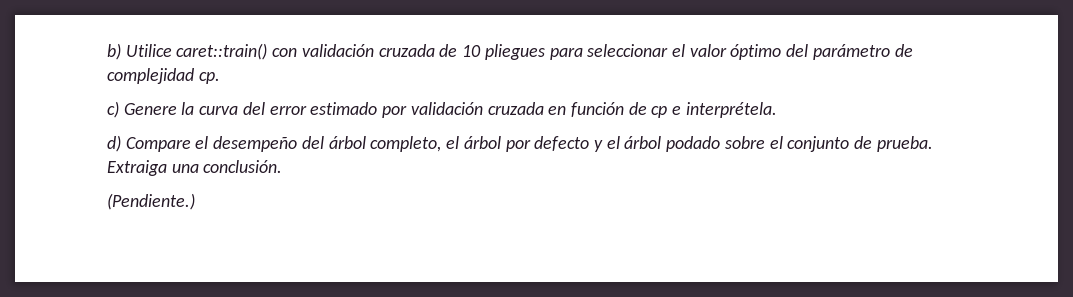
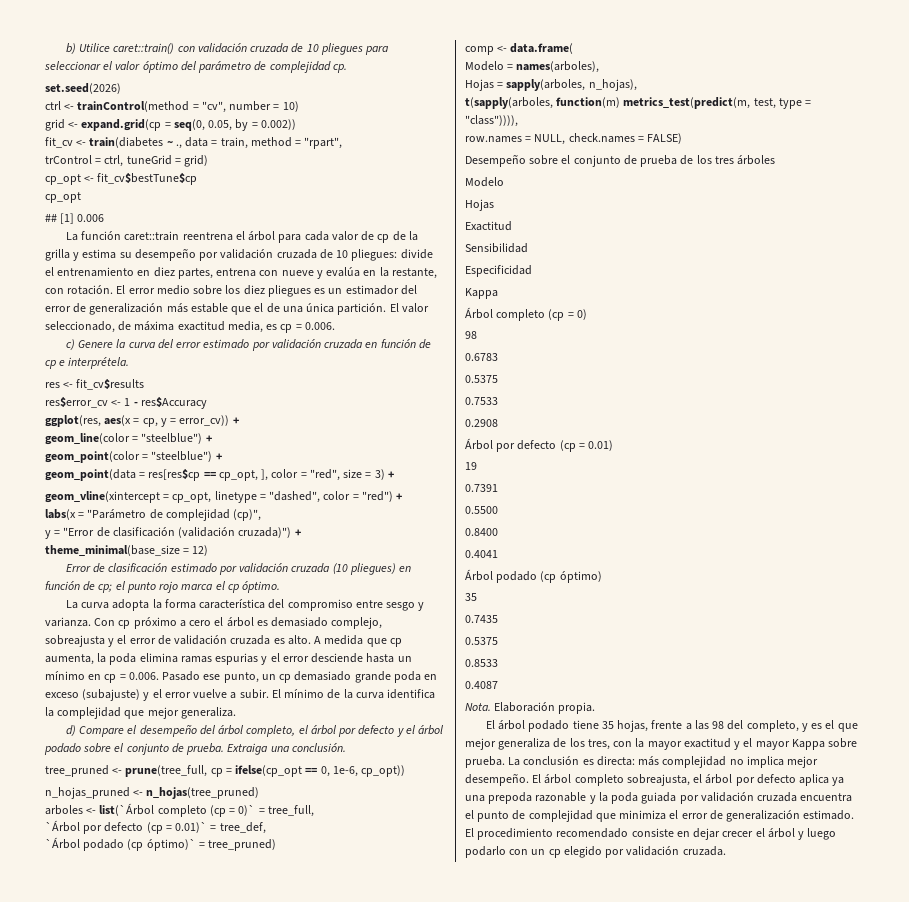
+ set.seed(2026)
+ ctrl <- trainControl(method = "cv", number = 10)
+ grid <- expand.grid(cp = seq(0, 0.05, by = 0.002))
+ fit_cv <- train(diabetes ~ ., data = train, method = "rpart",
+ trControl = ctrl, tuneGrid = grid)
+ cp_opt <- fit_cv$bestTune$cp
+ cp_opt
+ ## [1] 0.006
+ La función caret::train reentrena el árbol para cada valor de cp de la grilla y estima su desempeño por validación cruzada de 10 pliegues: divide el entrenamiento en diez partes, entrena con nueve y evalúa en la restante, con rotación. El error medio sobre los diez pliegues es un estimador del error de generalización más estable que el de una única partición. El valor seleccionado, de máxima exactitud media, es cp = 0.006.
+ res <- fit_cv$results
+ res$error_cv <- 1 - res$Accuracy
+ ggplot(res, aes(x = cp, y = error_cv)) +
+ geom_line(color = "steelblue") +
+ geom_point(color = "steelblue") +
+ geom_point(data = res[res$cp == cp_opt, ], color = "red", size = 3) +
+ geom_vline(xintercept = cp_opt, linetype = "dashed", color = "red") +
+ labs(x = "Parámetro de complejidad (cp)",
+ y = "Error de clasificación (validación cruzada)") +
+ theme_minimal(base_size = 12)
+ Error de clasificación estimado por validación cruzada (10 pliegues) en función de cp; el punto rojo marca el cp óptimo.
+ La curva adopta la forma característica del compromiso entre sesgo y varianza. Con cp próximo a cero el árbol es demasiado complejo, sobreajusta y el error de validación cruzada es alto. A medida que cp aumenta, la poda elimina ramas espurias y el error desciende hasta un mínimo en cp = 0.006. Pasado ese punto, un cp demasiado grande poda en exceso (subajuste) y el error vuelve a subir. El mínimo de la curva identifica la complejidad que mejor generaliza.
- (Pendiente.)
+ tree_pruned <- prune(tree_full, cp = ifelse(cp_opt == 0, 1e-6, cp_opt))
+ n_hojas_pruned <- n_hojas(tree_pruned)
+ arboles <- list(`Árbol completo (cp = 0)` = tree_full,
+ `Árbol por defecto (cp = 0.01)` = tree_def,
+ `Árbol podado (cp óptimo)` = tree_pruned)
+ comp <- data.frame(
+ Modelo = names(arboles),
+ Hojas = sapply(arboles, n_hojas),
+ t(sapply(arboles, function(m) metrics_test(predict(m, test, type = "class")))),
+ row.names = NULL, check.names = FALSE)
+ Desempeño sobre el conjunto de prueba de los tres árboles
+ Modelo
+ Hojas
+ Exactitud
+ Sensibilidad
+ Especificidad
+ Kappa
+ Árbol completo (cp = 0)
+ 98
+ 0.6783
+ 0.5375
+ 0.7533
+ 0.2908
+ Árbol por defecto (cp = 0.01)
+ 19
+ 0.7391
+ 0.5500
+ 0.8400
+ 0.4041
+ Árbol podado (cp óptimo)
+ 35
+ 0.7435
+ 0.5375
+ 0.8533
+ 0.4087
+ Nota. Elaboración propia.
+ El árbol podado tiene 35 hojas, frente a las 98 del completo, y es el que mejor generaliza de los tres, con la mayor exactitud y el mayor Kappa sobre prueba. La conclusión es directa: más complejidad no implica mejor desempeño. El árbol completo sobreajusta, el árbol por defecto aplica ya una prepoda razonable y la poda guiada por validación cruzada encuentra el punto de complejidad que minimiza el error de generalización estimado. El procedimiento recomendado consiste en dejar crecer el árbol y luego podarlo con un cp elegido por validación cruzada.

